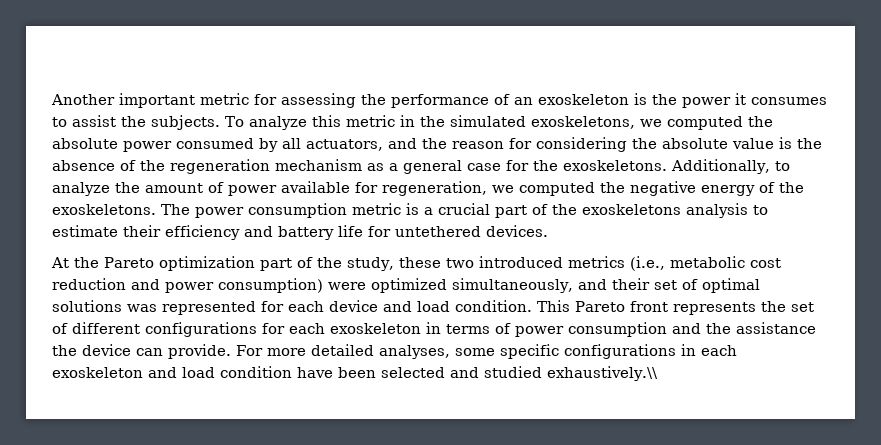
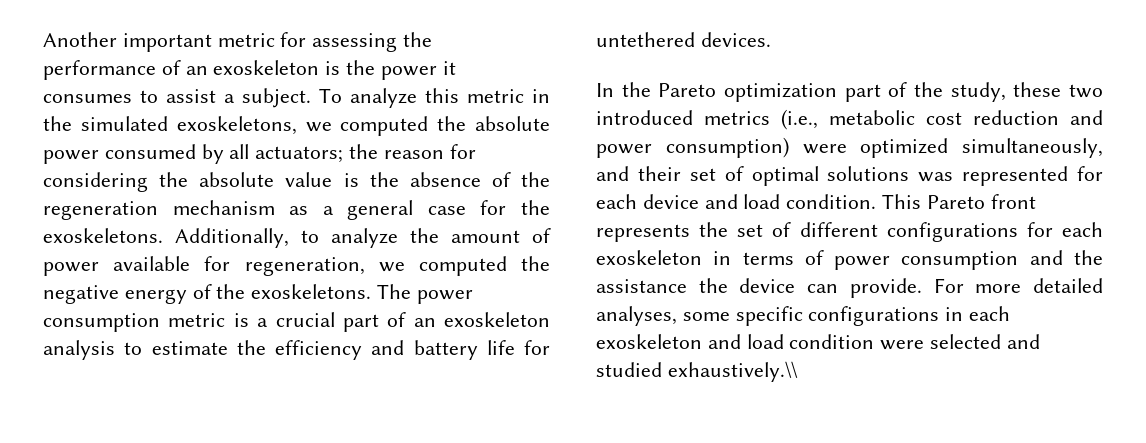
- Another important metric for assessing the performance of an exoskeleton is the power it consumes to assist the subjects.
+ Another important metric for assessing the performance of an exoskeleton is the power it consumes to assist a subject.
- To analyze this metric in the simulated exoskeletons, we computed the absolute power consumed by all actuators, and the reason for considering the absolute value is the absence of the regeneration mechanism as a general case for the exoskeletons.
+ To analyze this metric in the simulated exoskeletons, we computed the absolute power consumed by all actuators; the reason for considering the absolute value is the absence of the regeneration mechanism as a general case for the exoskeletons.
- The power consumption metric is a crucial part of the exoskeletons analysis to estimate their efficiency and battery life for untethered devices.
+ The power consumption metric is a crucial part of an exoskeleton analysis to estimate the efficiency and battery life for untethered devices.
- At the Pareto optimization part of the study, these two introduced metrics (i.e., metabolic cost reduction and power consumption) were optimized simultaneously, and their set of optimal solutions was represented for each device and load condition.
+ In the Pareto optimization part of the study, these two introduced metrics (i.e., metabolic cost reduction and power consumption) were optimized simultaneously, and their set of optimal solutions was represented for each device and load condition.
- For more detailed analyses, some specific configurations in each exoskeleton and load condition have been selected and studied exhaustively.\\
+ For more detailed analyses, some specific configurations in each exoskeleton and load condition were selected and studied exhaustively.\\

